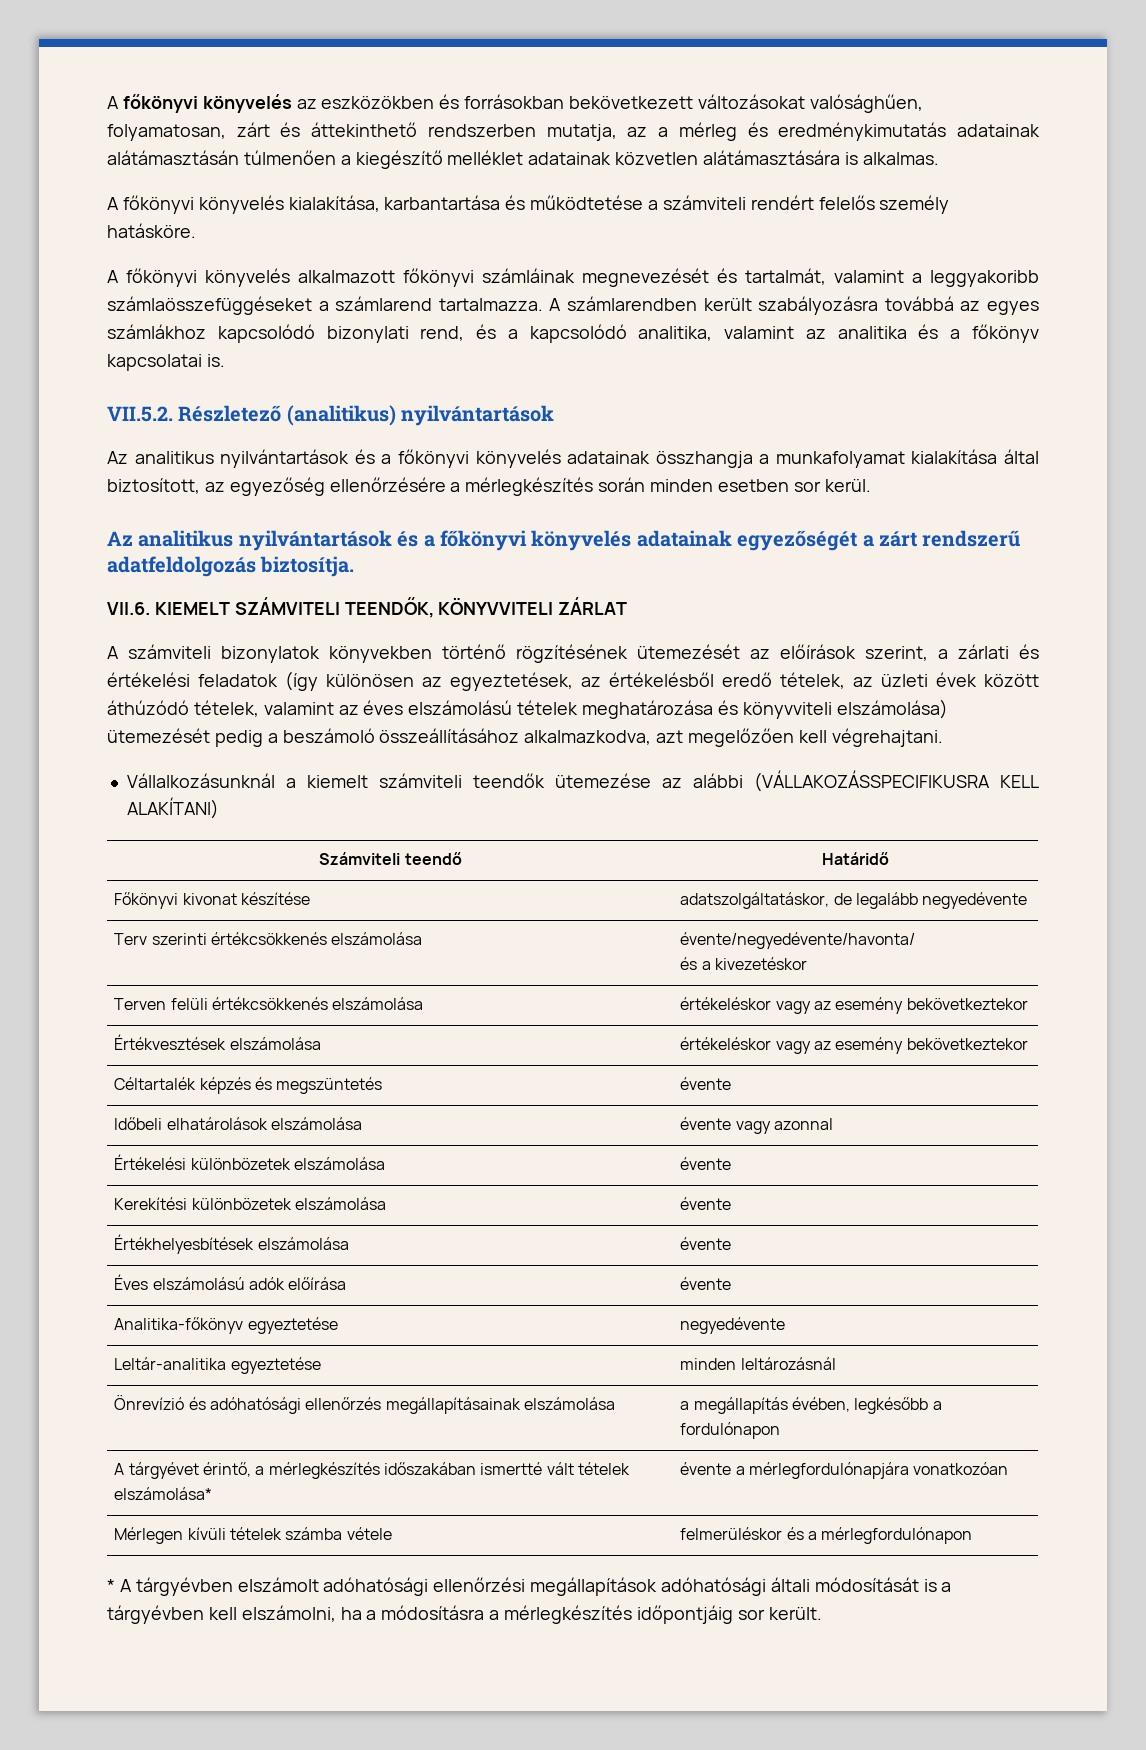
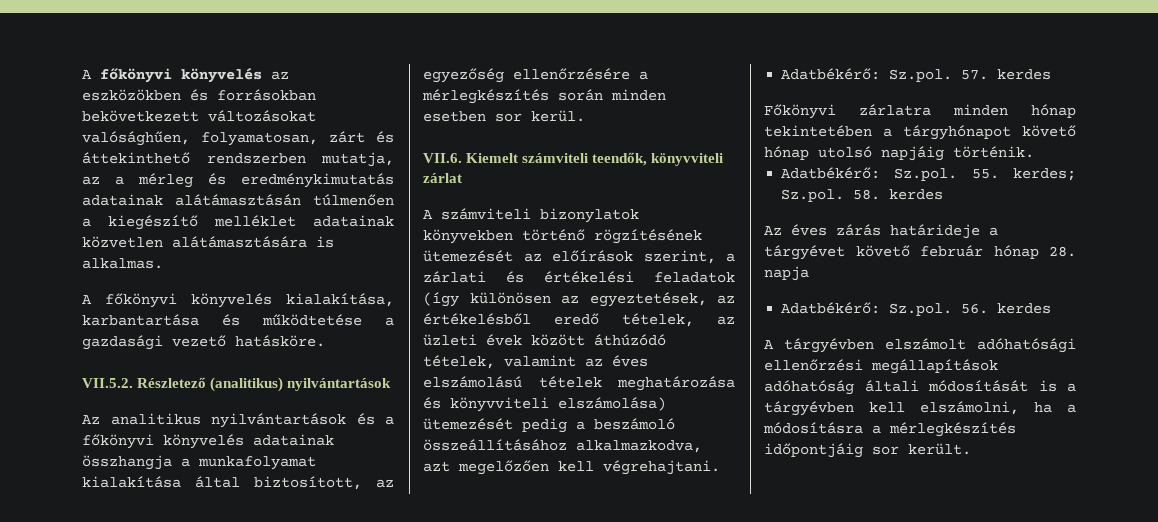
- A főkönyvi könyvelés kialakítása, karbantartása és működtetése a számviteli rendért felelős személy hatásköre.
- A főkönyvi könyvelés alkalmazott főkönyvi számláinak megnevezését és tartalmát, valamint a leggyakoribb számlaösszefüggéseket a számlarend tartalmazza. A számlarendben került szabályozásra továbbá az egyes számlákhoz kapcsolódó bizonylati rend, és a kapcsolódó analitika, valamint az analitika és a főkönyv kapcsolatai is.
+ A főkönyvi könyvelés kialakítása, karbantartása és működtetése a gazdasági vezető hatásköre.
- Az analitikus nyilvántartások és a főkönyvi könyvelés adatainak egyezőségét a zárt rendszerű adatfeldolgozás biztosítja.
- VII.6. KIEMELT SZÁMVITELI TEENDŐK, KÖNYVVITELI ZÁRLAT
+ VII.6. Kiemelt számviteli teendők, könyvviteli zárlat
- Vállalkozásunknál a kiemelt számviteli teendők ütemezése az alábbi (VÁLLAKOZÁSSPECIFIKUSRA KELL ALAKÍTANI)
- Számviteli teendő | Határidő
- Főkönyvi kivonat készítése | adatszolgáltatáskor, de legalább negyedévente
- Terv szerinti értékcsökkenés elszámolása | évente/negyedévente/havonta/
- és a kivezetéskor
- Terven felüli értékcsökkenés elszámolása | értékeléskor vagy az esemény bekövetkeztekor
- Értékvesztések elszámolása | értékeléskor vagy az esemény bekövetkeztekor
- Céltartalék képzés és megszüntetés | évente
- Időbeli elhatárolások elszámolása | évente vagy azonnal
- Értékelési különbözetek elszámolása | évente
- Kerekítési különbözetek elszámolása | évente
- Értékhelyesbítések elszámolása | évente
- Éves elszámolású adók előírása | évente
- Analitika-főkönyv egyeztetése | negyedévente
- Leltár-analitika egyeztetése | minden leltározásnál
- Önrevízió és adóhatósági ellenőrzés megállapításainak elszámolása | a megállapítás évében, legkésőbb a fordulónapon
- A tárgyévet érintő, a mérlegkészítés időszakában ismertté vált tételek elszámolása* | évente a mérlegfordulónapjára vonatkozóan
- Mérlegen kívüli tételek számba vétele | felmerüléskor és a mérlegfordulónapon
- * A tárgyévben elszámolt adóhatósági ellenőrzési megállapítások adóhatósági általi módosítását is a tárgyévben kell elszámolni, ha a módosításra a mérlegkészítés időpontjáig sor került.
+ Adatbékérő: Sz.pol. 57. kerdes
+ Főkönyvi zárlatra minden hónap tekintetében a tárgyhónapot követő hónap utolsó napjáig történik.
+ Adatbékérő: Sz.pol. 55. kerdes; Sz.pol. 58. kerdes
+ Az éves zárás határideje a tárgyévet követő február hónap 28. napja
+ Adatbékérő: Sz.pol. 56. kerdes
+ A tárgyévben elszámolt adóhatósági ellenőrzési megállapítások adóhatóság általi módosítását is a tárgyévben kell elszámolni, ha a módosításra a mérlegkészítés időpontjáig sor került.

